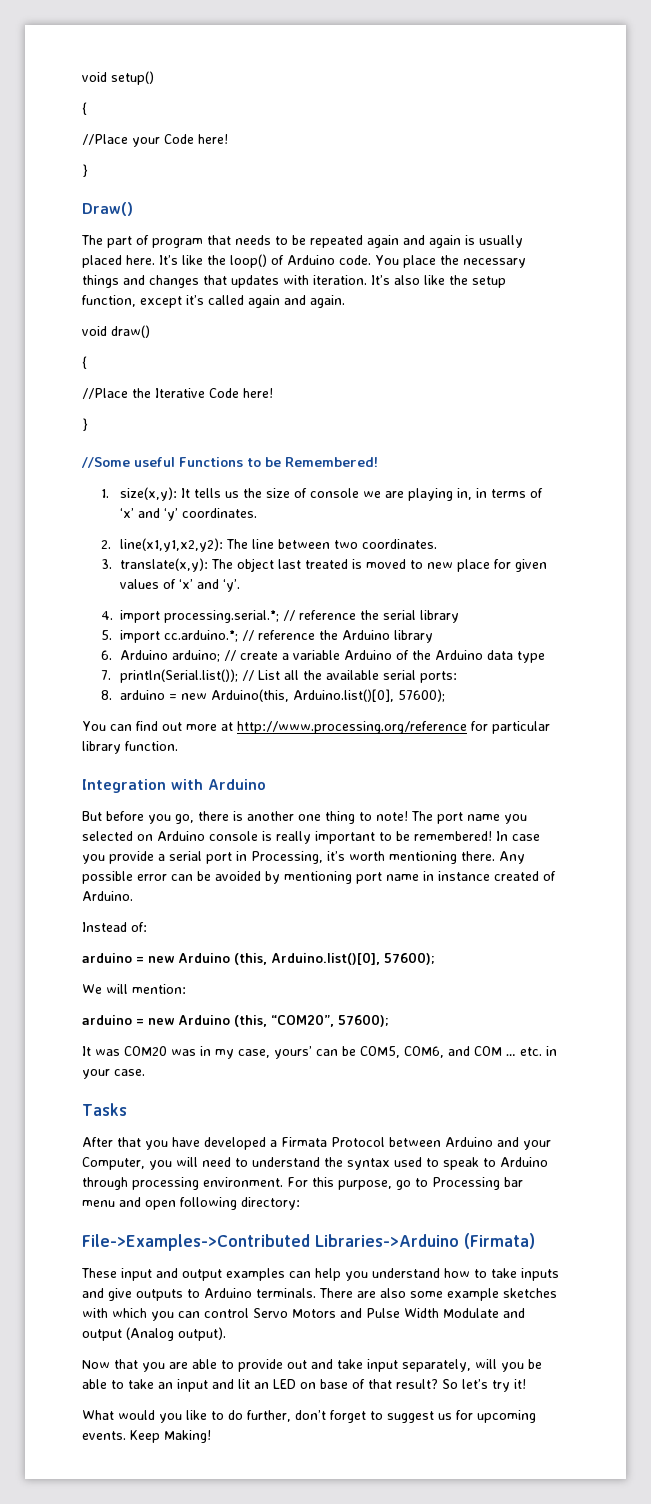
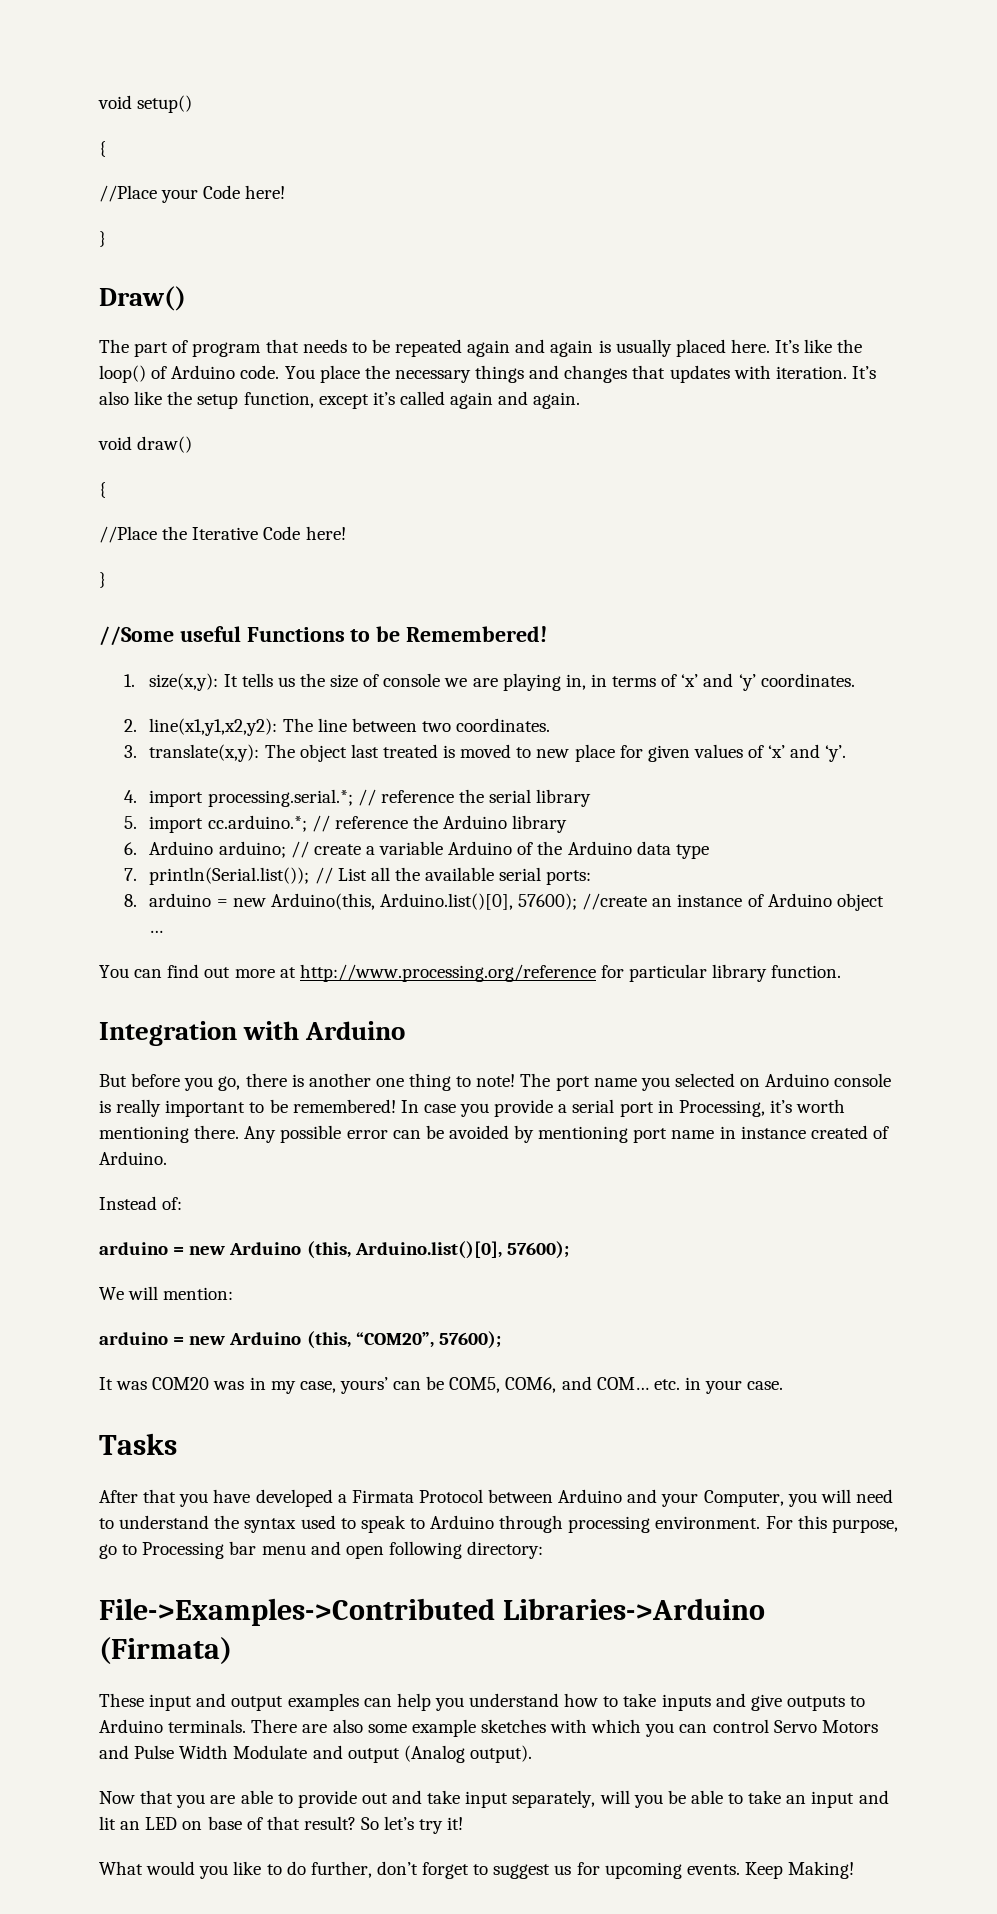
- 8. arduino = new Arduino(this, Arduino.list()[0], 57600);
+ 8. arduino = new Arduino(this, Arduino.list()[0], 57600); //create an instance of Arduino object …
- It was COM20 was in my case, yours’ can be COM5, COM6, and COM … etc. in your case.
+ It was COM20 was in my case, yours’ can be COM5, COM6, and COM… etc. in your case.

